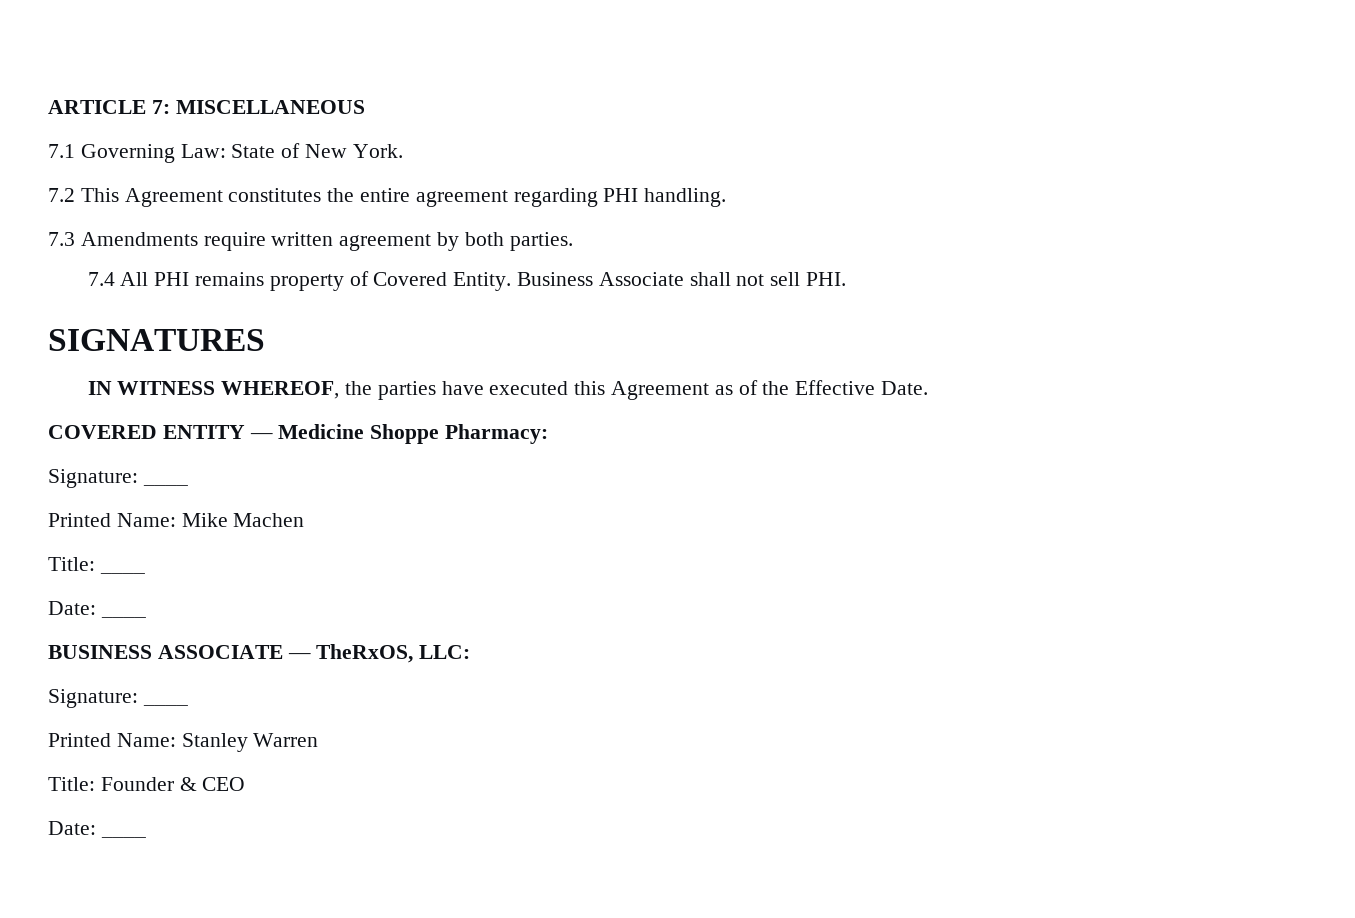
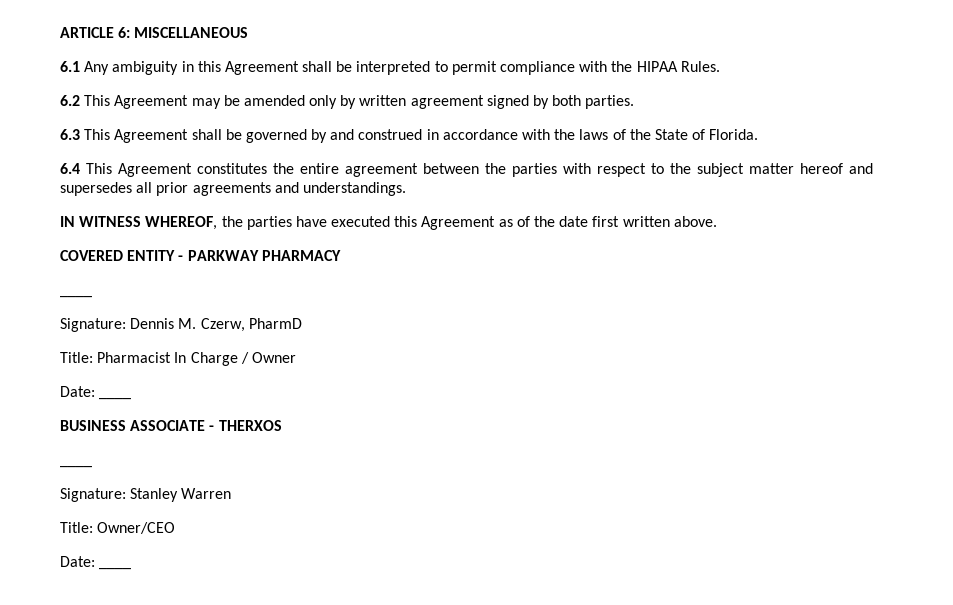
- ARTICLE 7: MISCELLANEOUS
+ ARTICLE 6: MISCELLANEOUS
- 7.1 Governing Law: State of New York.
- 7.2 This Agreement constitutes the entire agreement regarding PHI handling.
- 7.3 Amendments require written agreement by both parties.
- 7.4 All PHI remains property of Covered Entity. Business Associate shall not sell PHI.
- SIGNATURES
+ 6.1 Any ambiguity in this Agreement shall be interpreted to permit compliance with the HIPAA Rules.
+ 6.2 This Agreement may be amended only by written agreement signed by both parties.
+ 6.3 This Agreement shall be governed by and construed in accordance with the laws of the State of Florida.
+ 6.4 This Agreement constitutes the entire agreement between the parties with respect to the subject matter hereof and supersedes all prior agreements and understandings.
- IN WITNESS WHEREOF, the parties have executed this Agreement as of the Effective Date.
- COVERED ENTITY — Medicine Shoppe Pharmacy:
- Signature: ____
- Printed Name: Mike Machen
- Title: ____
+ IN WITNESS WHEREOF, the parties have executed this Agreement as of the date first written above.
+ COVERED ENTITY - PARKWAY PHARMACY
+ ____
+ Signature: Dennis M. Czerw, PharmD
+ Title: Pharmacist In Charge / Owner
  Date: ____
- BUSINESS ASSOCIATE — TheRxOS, LLC:
- Signature: ____
- Printed Name: Stanley Warren
+ BUSINESS ASSOCIATE - THERXOS
+ ____
+ Signature: Stanley Warren
- Title: Founder & CEO
+ Title: Owner/CEO

